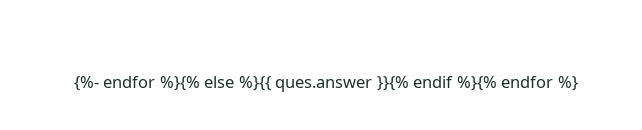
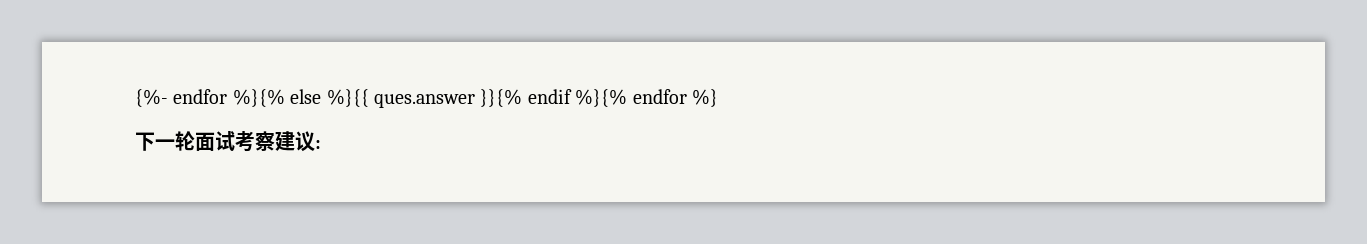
+ 下一轮面试考察建议:

